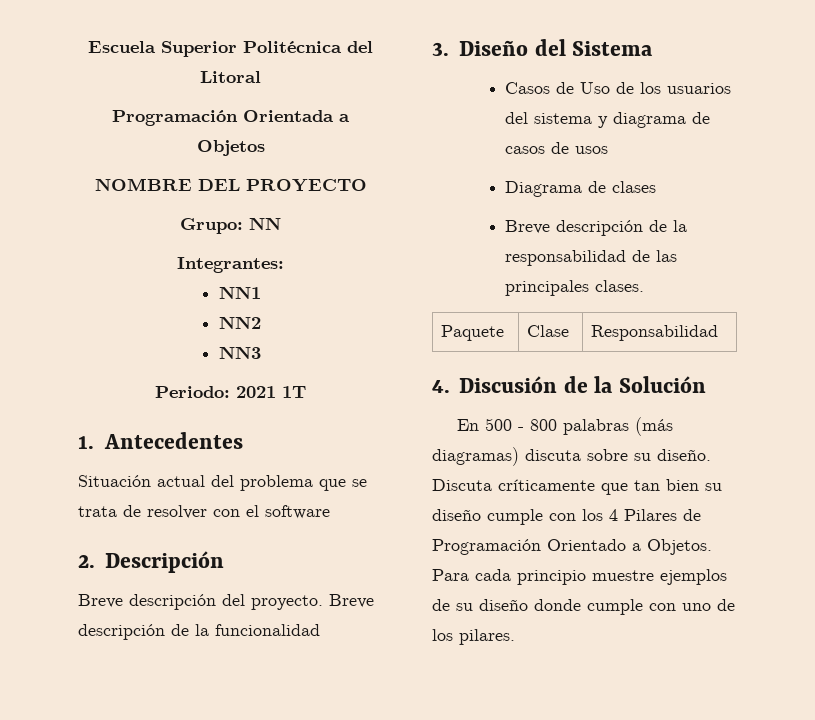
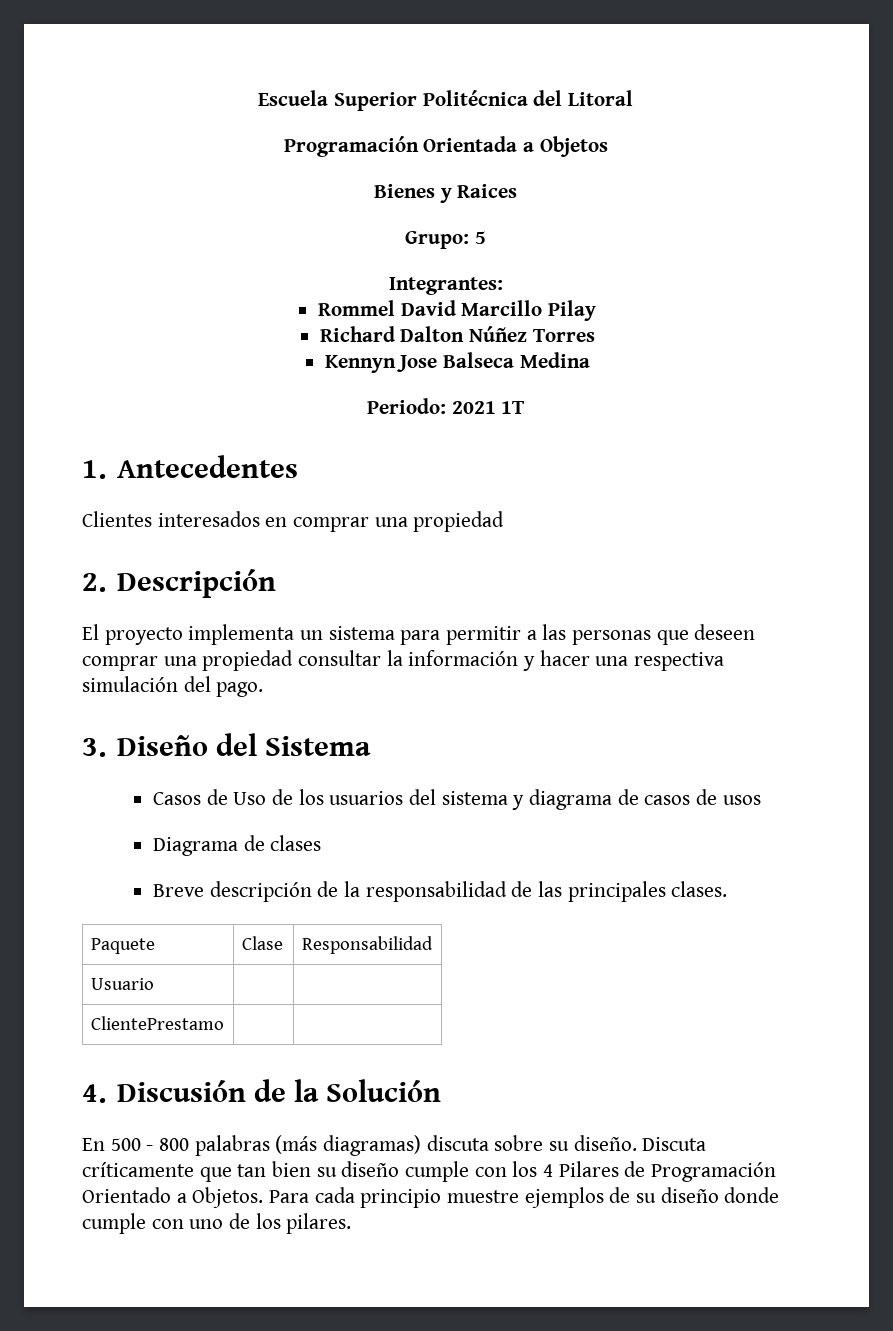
- NOMBRE DEL PROYECTO
+ Bienes y Raices
- Grupo: NN
+ Grupo: 5
- NN1
- NN2
- NN3
+ Rommel David Marcillo Pilay
+ Richard Dalton Núñez Torres
+ Kennyn Jose Balseca Medina
- Situación actual del problema que se trata de resolver con el software
+ Clientes interesados en comprar una propiedad
  2. Descripción
- Breve descripción del proyecto. Breve descripción de la funcionalidad
+ El proyecto implementa un sistema para permitir a las personas que deseen comprar una propiedad consultar la información y hacer una respectiva simulación del pago.
+ Usuario | |
+ ClientePrestamo | |

